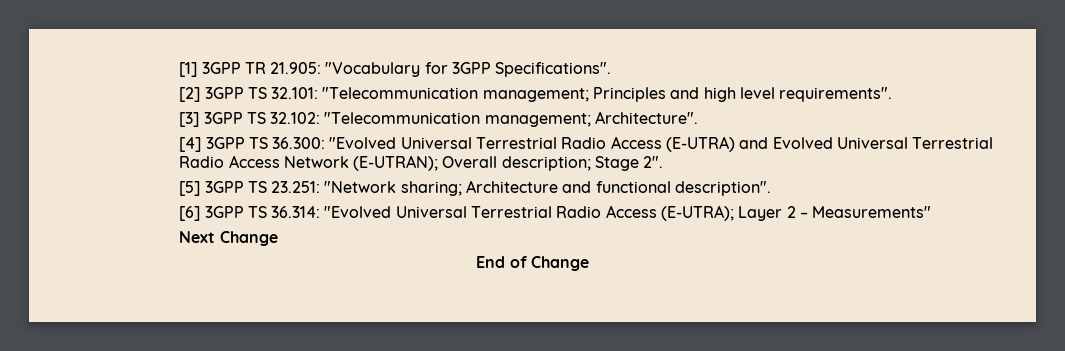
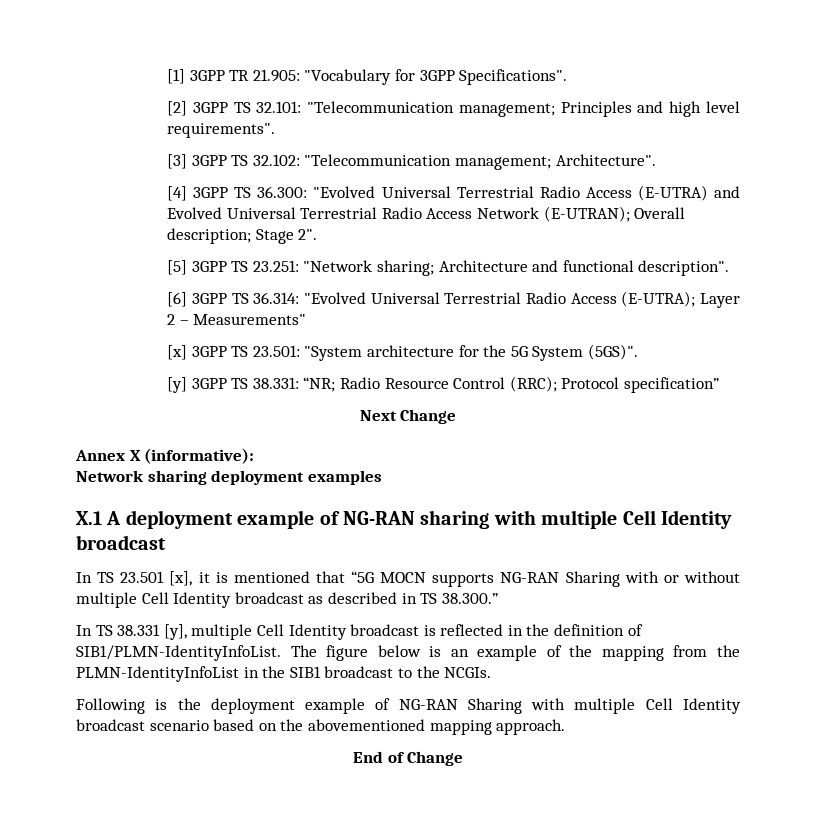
+ [x] 3GPP TS 23.501: "System architecture for the 5G System (5GS)".
+ [y] 3GPP TS 38.331: “NR; Radio Resource Control (RRC); Protocol specification”
  Next Change
+ Annex X (informative):
+ Network sharing deployment examples
+ X.1 A deployment example of NG-RAN sharing with multiple Cell Identity broadcast
+ In TS 23.501 [x], it is mentioned that “5G MOCN supports NG-RAN Sharing with or without multiple Cell Identity broadcast as described in TS 38.300.”
+ In TS 38.331 [y], multiple Cell Identity broadcast is reflected in the definition of SIB1/PLMN-IdentityInfoList. The figure below is an example of the mapping from the PLMN-IdentityInfoList in the SIB1 broadcast to the NCGIs.
+ Following is the deployment example of NG-RAN Sharing with multiple Cell Identity broadcast scenario based on the abovementioned mapping approach.

